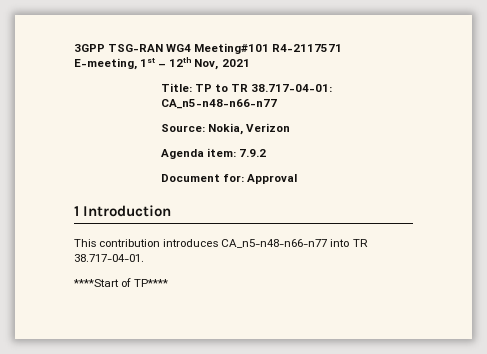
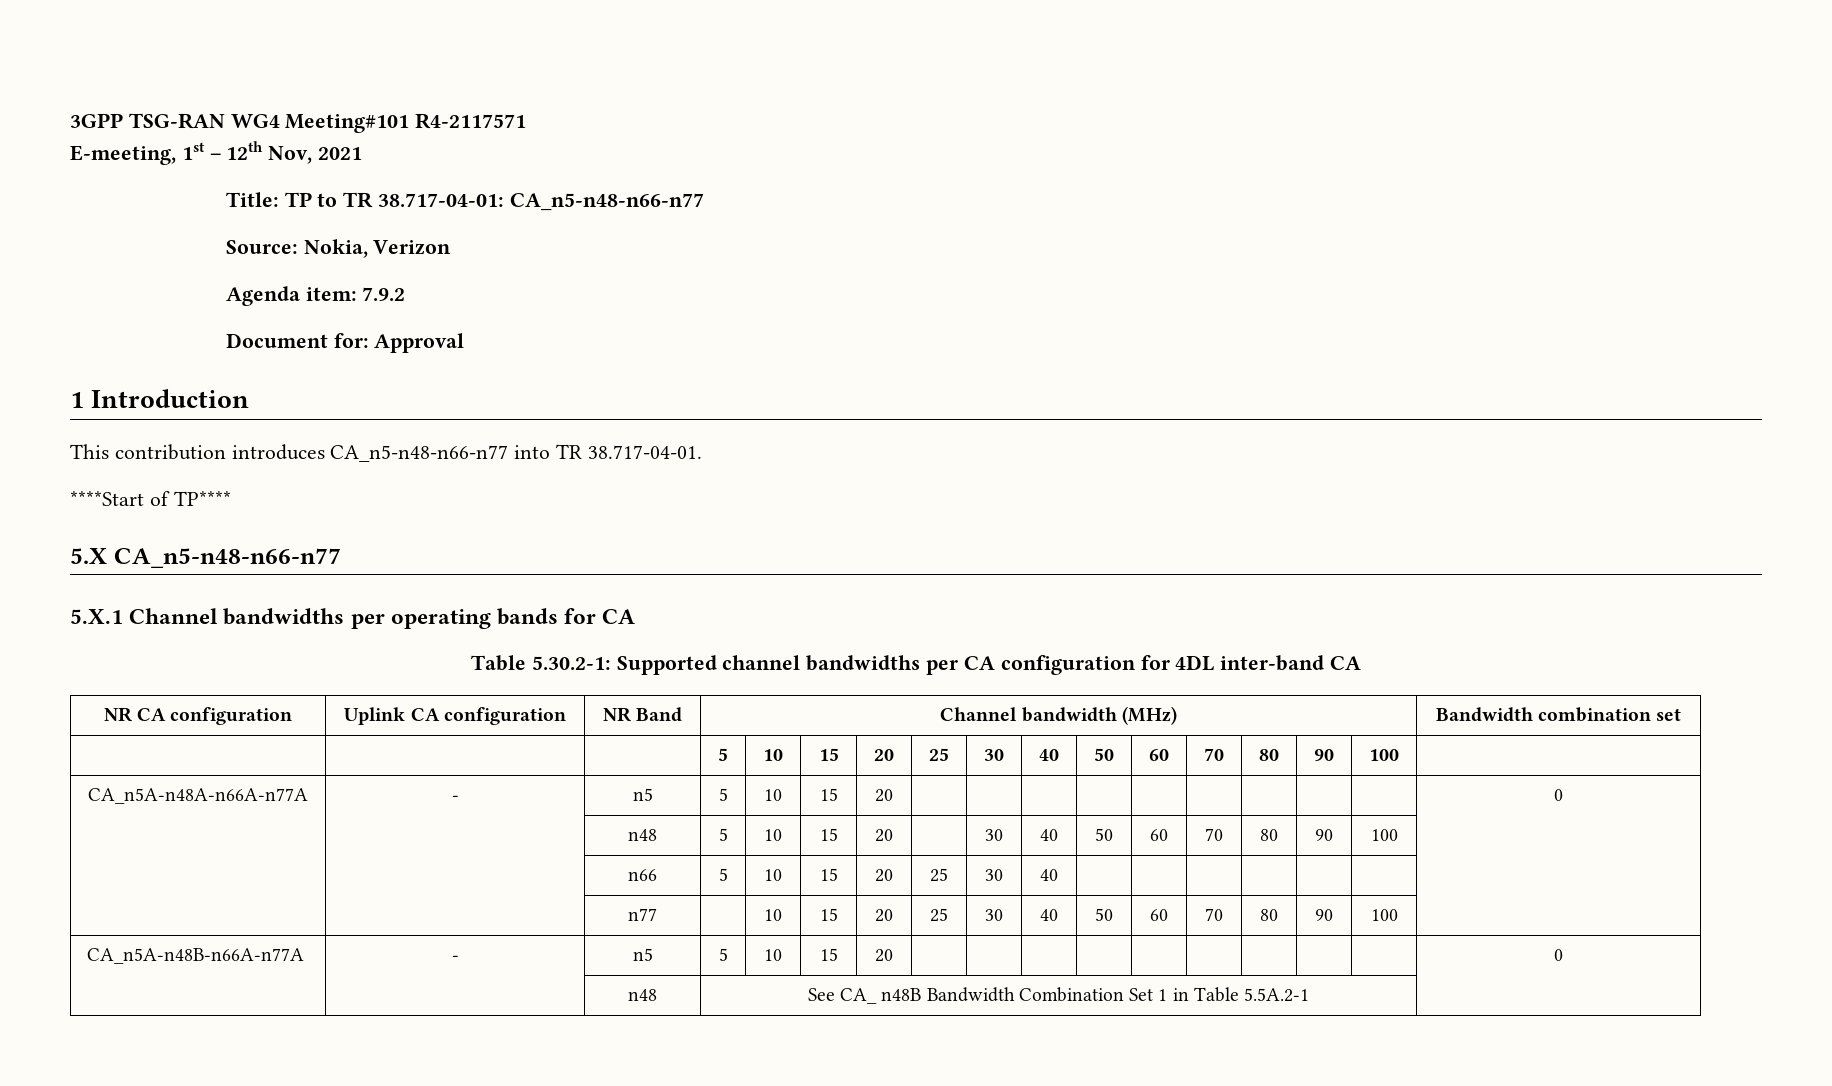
+ 5.X CA_n5-n48-n66-n77
+ 5.X.1 Channel bandwidths per operating bands for CA
+ Table 5.30.2-1: Supported channel bandwidths per CA configuration for 4DL inter-band CA
+ NR CA configuration | Uplink CA configuration | NR Band | Channel bandwidth (MHz) | Bandwidth combination set
+ | | | 5 | 10 | 15 | 20 | 25 | 30 | 40 | 50 | 60 | 70 | 80 | 90 | 100 |
+ CA_n5A-n48A-n66A-n77A | - | n5 | 5 | 10 | 15 | 20 | | | | | | | | | | 0
+ | | n48 | 5 | 10 | 15 | 20 | | 30 | 40 | 50 | 60 | 70 | 80 | 90 | 100 |
+ | | n66 | 5 | 10 | 15 | 20 | 25 | 30 | 40 | | | | | | |
+ | | n77 | | 10 | 15 | 20 | 25 | 30 | 40 | 50 | 60 | 70 | 80 | 90 | 100 |
+ CA_n5A-n48B-n66A-n77A | - | n5 | 5 | 10 | 15 | 20 | | | | | | | | | | 0
+ | | n48 | See CA_ n48B Bandwidth Combination Set 1 in Table 5.5A.2-1 |

